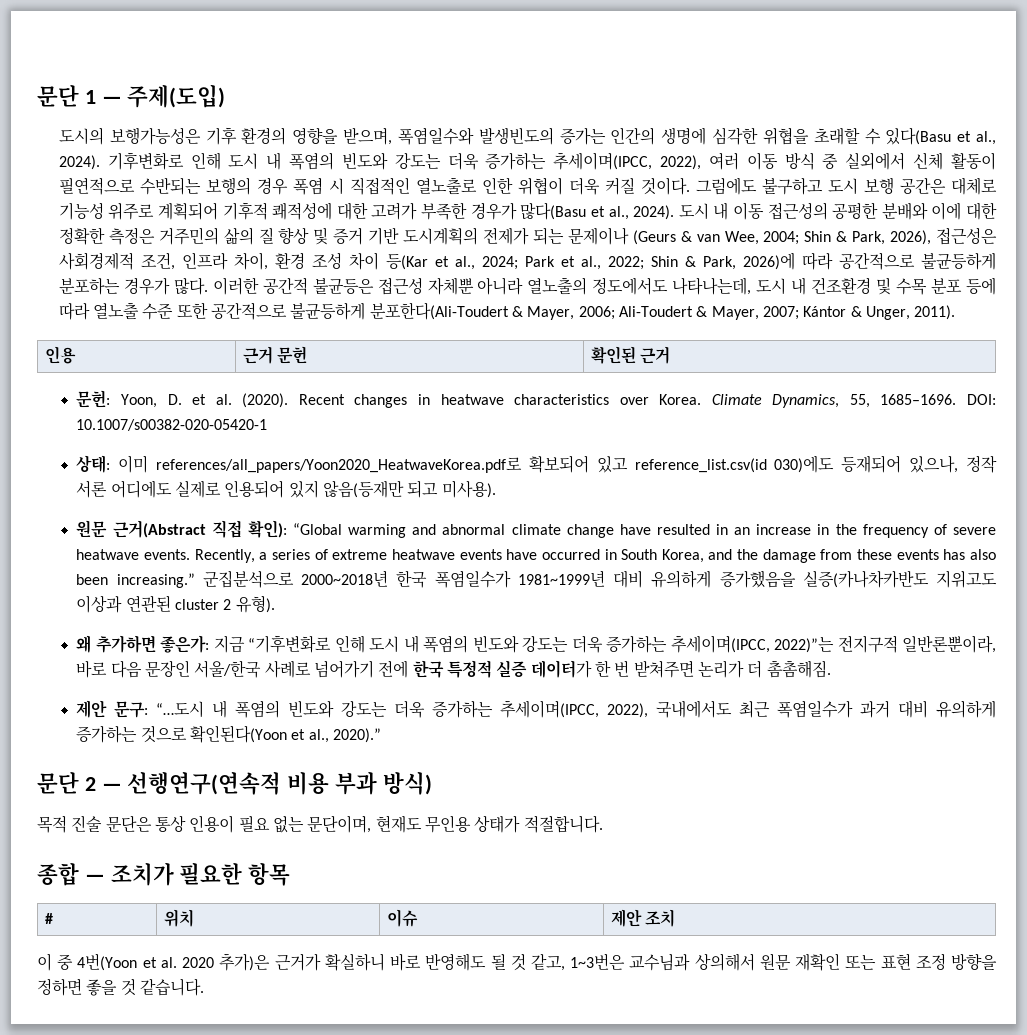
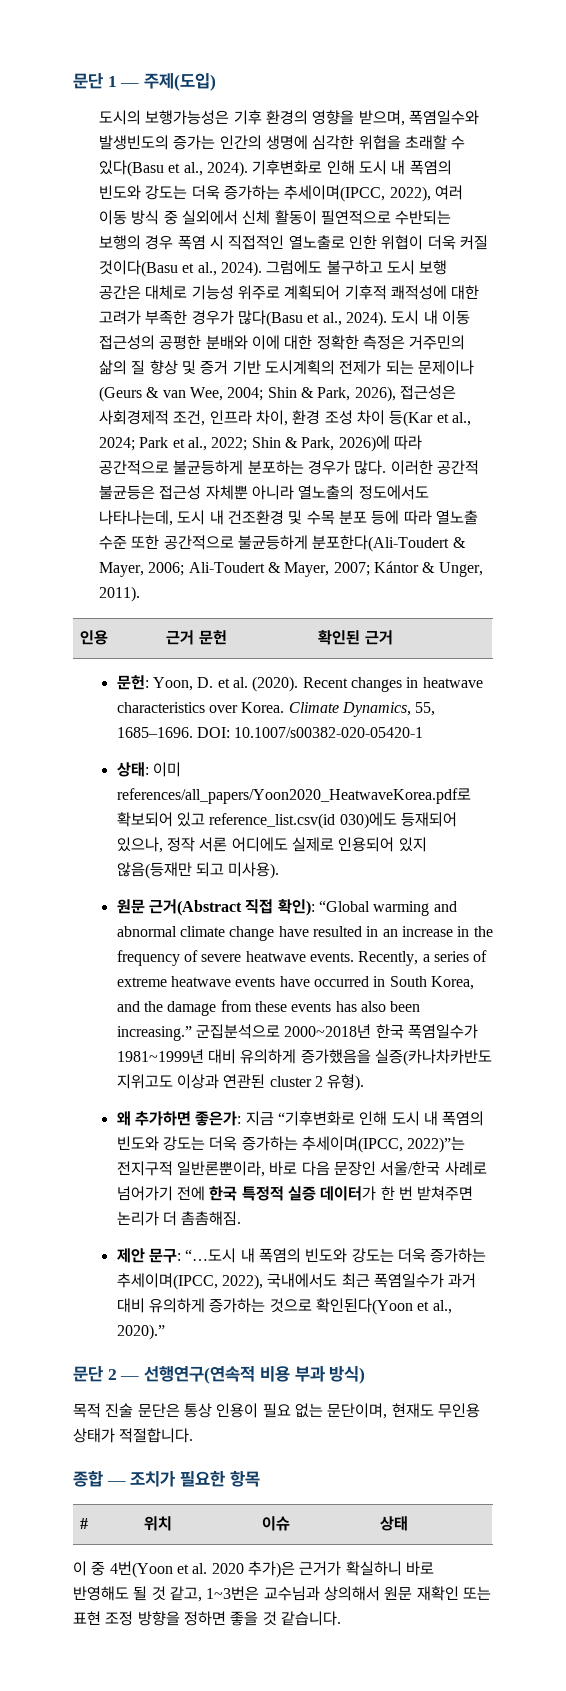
- 기후변화로 인해 도시 내 폭염의 빈도와 강도는 더욱 증가하는 추세이며(IPCC, 2022), 여러 이동 방식 중 실외에서 신체 활동이 필연적으로 수반되는 보행의 경우 폭염 시 직접적인 열노출로 인한 위협이 더욱 커질 것이다.
+ 기후변화로 인해 도시 내 폭염의 빈도와 강도는 더욱 증가하는 추세이며(IPCC, 2022), 여러 이동 방식 중 실외에서 신체 활동이 필연적으로 수반되는 보행의 경우 폭염 시 직접적인 열노출로 인한 위협이 더욱 커질 것이다(Basu et al., 2024).
- # | 위치 | 이슈 | 제안 조치
+ # | 위치 | 이슈 | 상태

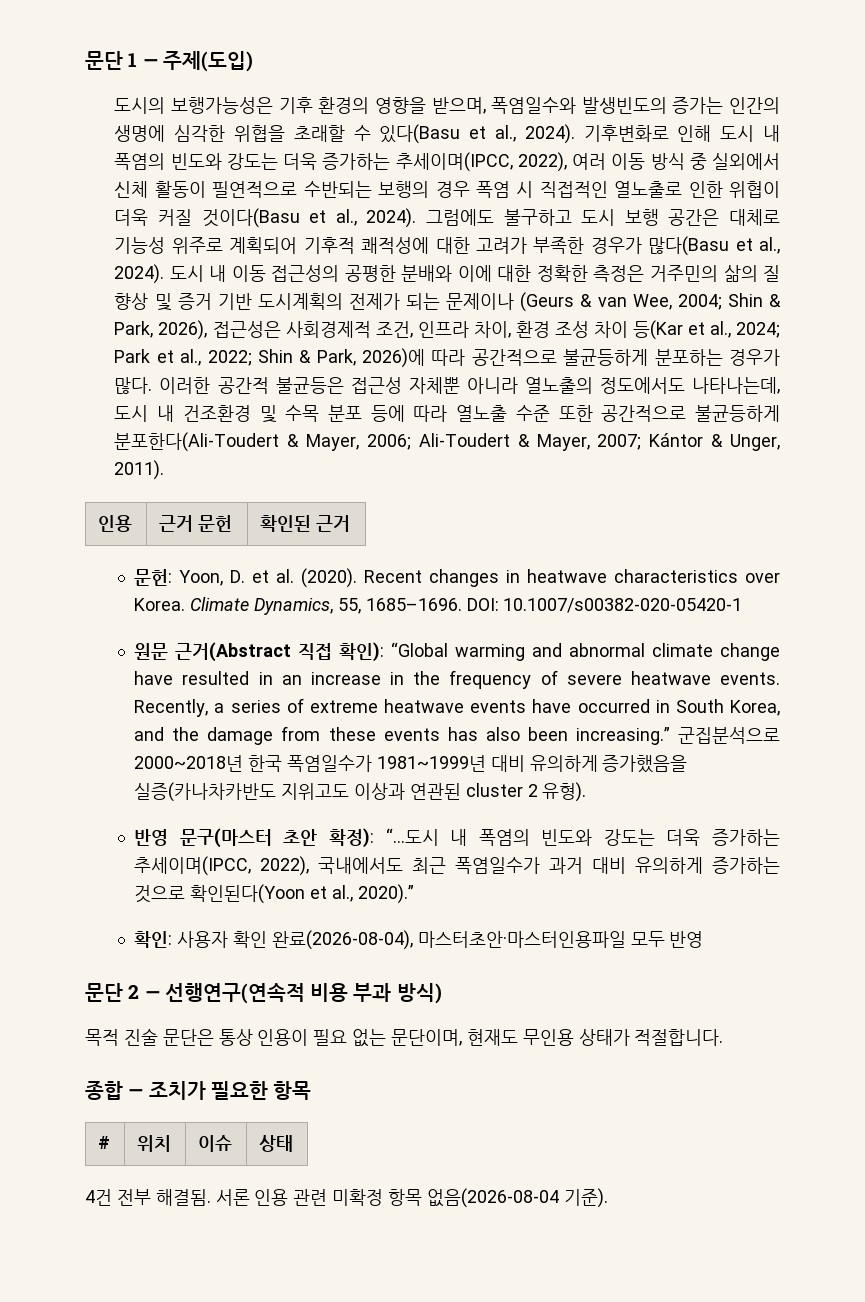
- 상태: 이미 references/all_papers/Yoon2020_HeatwaveKorea.pdf로 확보되어 있고 reference_list.csv(id 030)에도 등재되어 있으나, 정작 서론 어디에도 실제로 인용되어 있지 않음(등재만 되고 미사용).
- 왜 추가하면 좋은가: 지금 “기후변화로 인해 도시 내 폭염의 빈도와 강도는 더욱 증가하는 추세이며(IPCC, 2022)”는 전지구적 일반론뿐이라, 바로 다음 문장인 서울/한국 사례로 넘어가기 전에 한국 특정적 실증 데이터가 한 번 받쳐주면 논리가 더 촘촘해짐.
- 제안 문구: “…도시 내 폭염의 빈도와 강도는 더욱 증가하는 추세이며(IPCC, 2022), 국내에서도 최근 폭염일수가 과거 대비 유의하게 증가하는 것으로 확인된다(Yoon et al., 2020).”
+ 반영 문구(마스터 초안 확정): “…도시 내 폭염의 빈도와 강도는 더욱 증가하는 추세이며(IPCC, 2022), 국내에서도 최근 폭염일수가 과거 대비 유의하게 증가하는 것으로 확인된다(Yoon et al., 2020).”
+ 확인: 사용자 확인 완료(2026-08-04), 마스터초안·마스터인용파일 모두 반영
- 이 중 4번(Yoon et al. 2020 추가)은 근거가 확실하니 바로 반영해도 될 것 같고, 1~3번은 교수님과 상의해서 원문 재확인 또는 표현 조정 방향을 정하면 좋을 것 같습니다.
+ 4건 전부 해결됨. 서론 인용 관련 미확정 항목 없음(2026-08-04 기준).

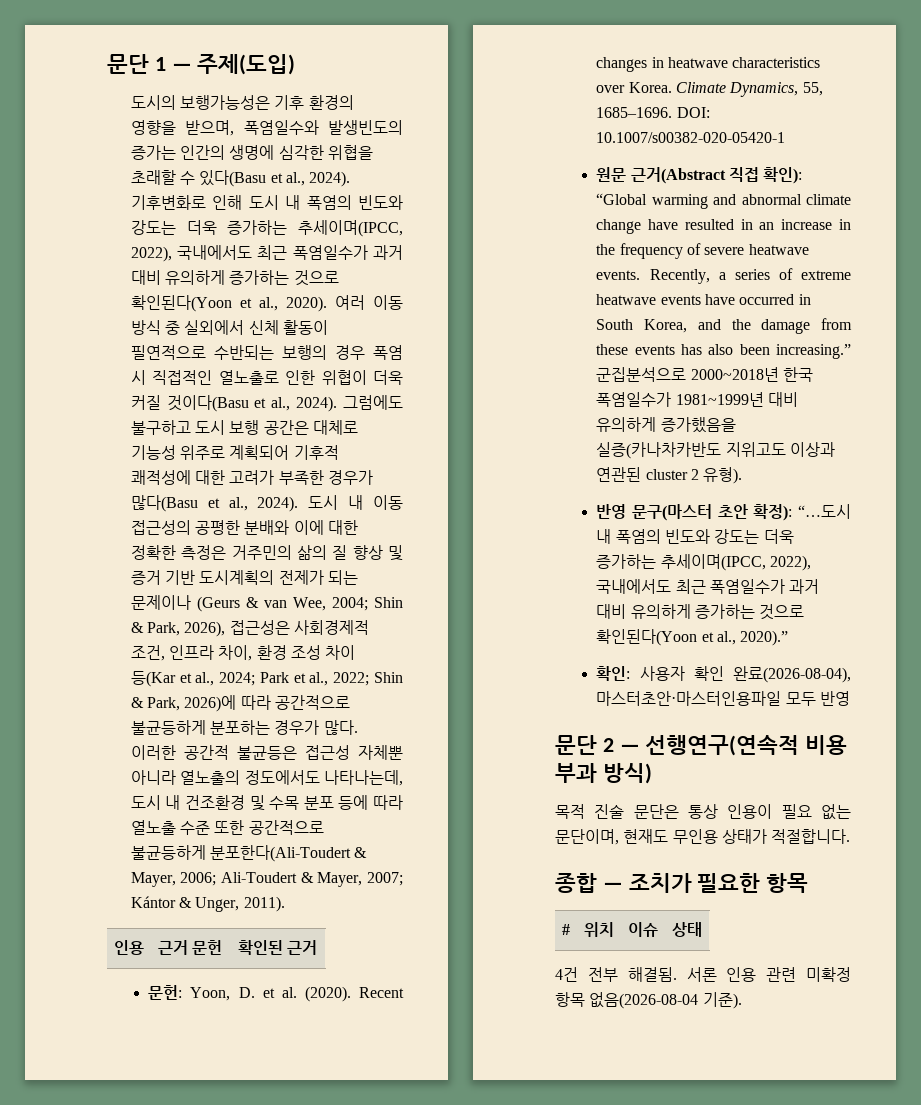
- 기후변화로 인해 도시 내 폭염의 빈도와 강도는 더욱 증가하는 추세이며(IPCC, 2022), 여러 이동 방식 중 실외에서 신체 활동이 필연적으로 수반되는 보행의 경우 폭염 시 직접적인 열노출로 인한 위협이 더욱 커질 것이다(Basu et al., 2024).
+ 기후변화로 인해 도시 내 폭염의 빈도와 강도는 더욱 증가하는 추세이며(IPCC, 2022), 국내에서도 최근 폭염일수가 과거 대비 유의하게 증가하는 것으로 확인된다(Yoon et al., 2020). 여러 이동 방식 중 실외에서 신체 활동이 필연적으로 수반되는 보행의 경우 폭염 시 직접적인 열노출로 인한 위협이 더욱 커질 것이다(Basu et al., 2024).

